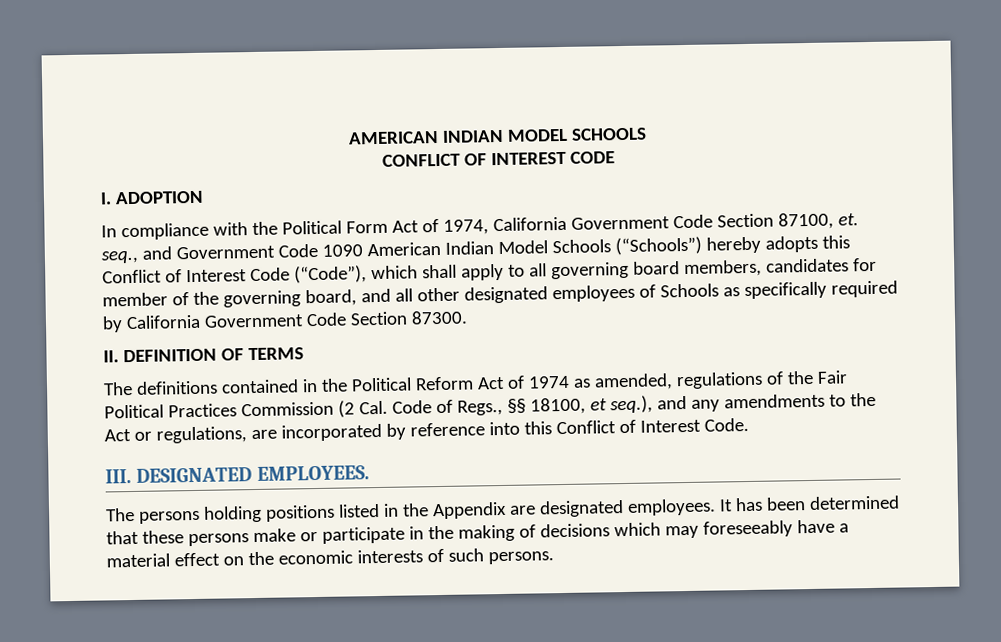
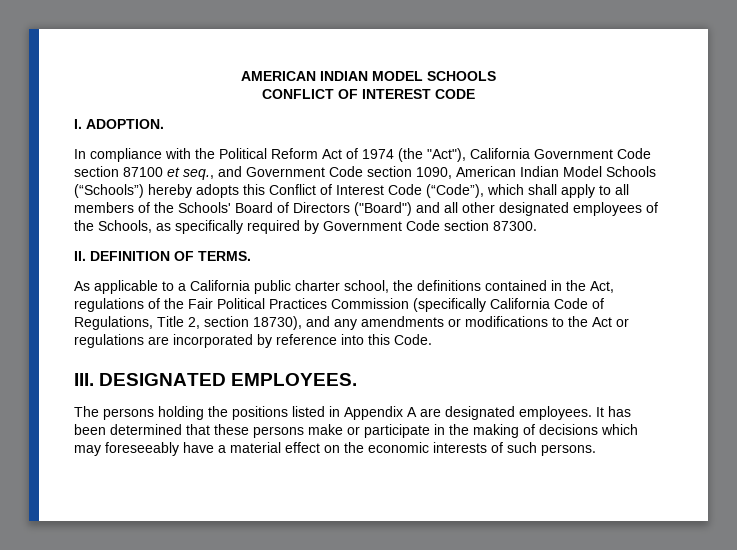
- I. ADOPTION
+ I. ADOPTION.
- In compliance with the Political Form Act of 1974, California Government Code Section 87100, et. seq., and Government Code 1090 American Indian Model Schools (“Schools”) hereby adopts this Conflict of Interest Code (“Code”), which shall apply to all governing board members, candidates for member of the governing board, and all other designated employees of Schools as specifically required by California Government Code Section 87300.
+ In compliance with the Political Reform Act of 1974 (the "Act"), California Government Code section 87100 et seq., and Government Code section 1090, American Indian Model Schools (“Schools”) hereby adopts this Conflict of Interest Code (“Code”), which shall apply to all members of the Schools' Board of Directors ("Board") and all other designated employees of the Schools, as specifically required by Government Code section 87300.
- II. DEFINITION OF TERMS
- The definitions contained in the Political Reform Act of 1974 as amended, regulations of the Fair Political Practices Commission (2 Cal. Code of Regs., §§ 18100, et seq.), and any amendments to the Act or regulations, are incorporated by reference into this Conflict of Interest Code.
+ II. DEFINITION OF TERMS.
+ As applicable to a California public charter school, the definitions contained in the Act, regulations of the Fair Political Practices Commission (specifically California Code of Regulations, Title 2, section 18730), and any amendments or modifications to the Act or regulations are incorporated by reference into this Code.
- The persons holding positions listed in the Appendix are designated employees.
+ The persons holding the positions listed in Appendix A are designated employees.

